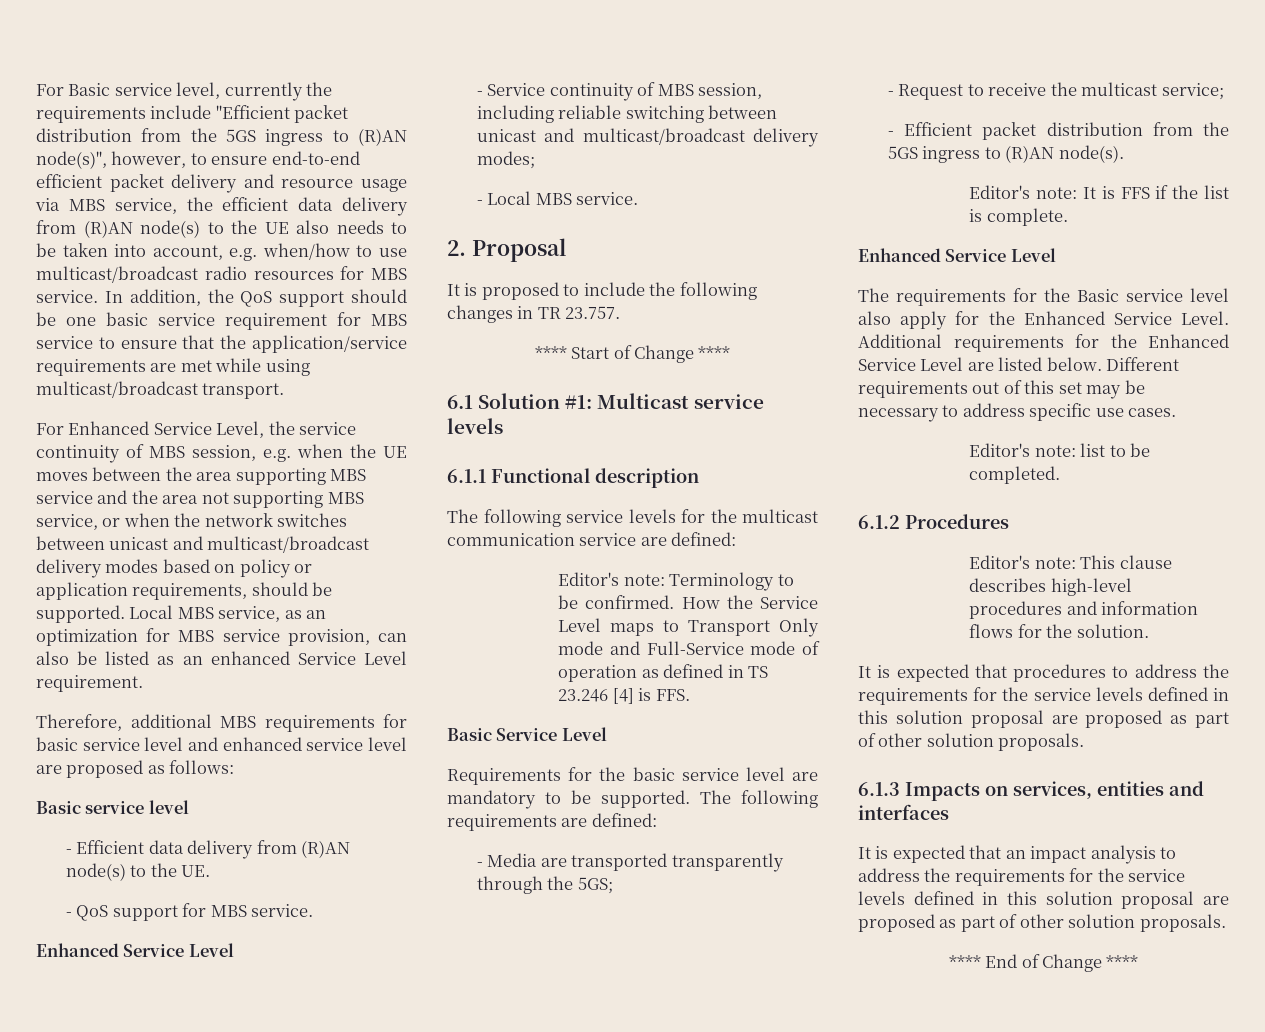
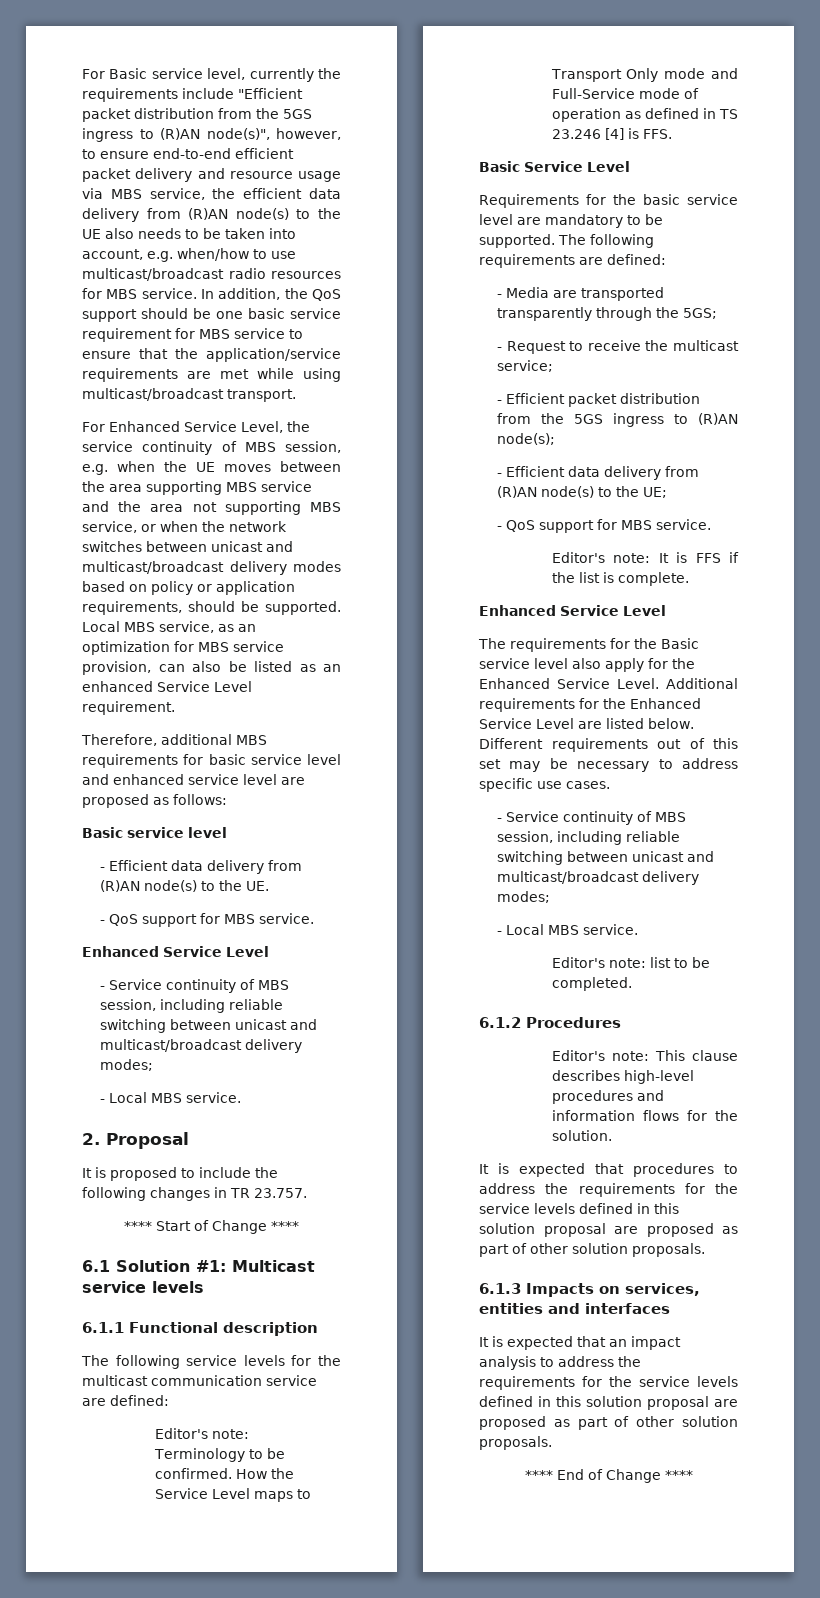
- - Efficient packet distribution from the 5GS ingress to (R)AN node(s).
+ - Efficient packet distribution from the 5GS ingress to (R)AN node(s);
+ - Efficient data delivery from (R)AN node(s) to the UE;
+ - QoS support for MBS service.
  Different requirements out of this set may be necessary to address specific use cases.
+ - Service continuity of MBS session, including reliable switching between unicast and multicast/broadcast delivery modes;
+ - Local MBS service.

